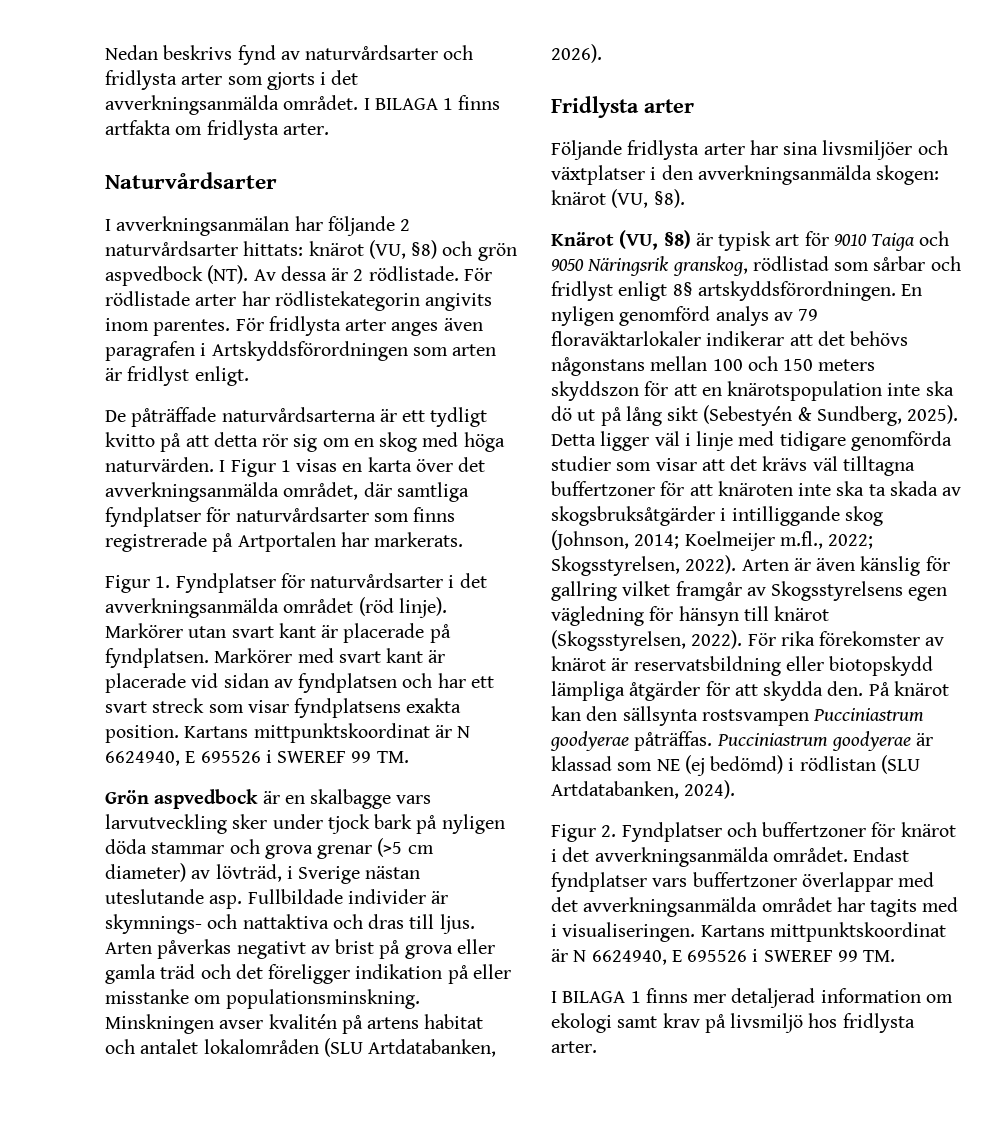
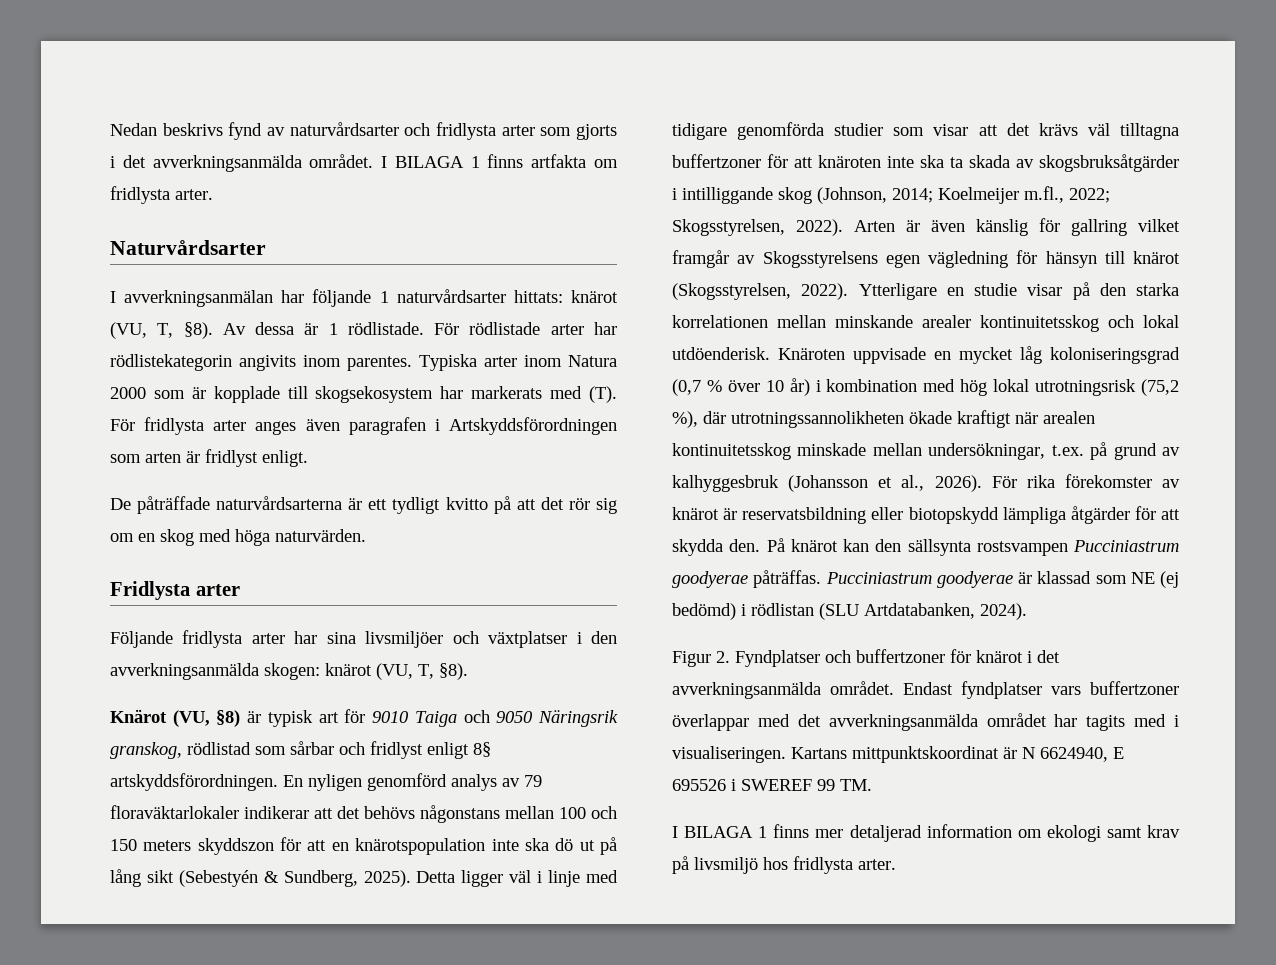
- I avverkningsanmälan har följande 2 naturvårdsarter hittats: knärot (VU, §8) och grön aspvedbock (NT). Av dessa är 2 rödlistade.
+ I avverkningsanmälan har följande 1 naturvårdsarter hittats: knärot (VU, T, §8). Av dessa är 1 rödlistade.
- För fridlysta arter anges även paragrafen i Artskyddsförordningen som arten är fridlyst enligt.
+ Typiska arter inom Natura 2000 som är kopplade till skogsekosystem har markerats med (T). För fridlysta arter anges även paragrafen i Artskyddsförordningen som arten är fridlyst enligt.
- De påträffade naturvårdsarterna är ett tydligt kvitto på att detta rör sig om en skog med höga naturvärden. I Figur 1 visas en karta över det avverkningsanmälda området, där samtliga fyndplatser för naturvårdsarter som finns registrerade på Artportalen har markerats.
- Figur 1. Fyndplatser för naturvårdsarter i det avverkningsanmälda området (röd linje). Markörer utan svart kant är placerade på fyndplatsen. Markörer med svart kant är placerade vid sidan av fyndplatsen och har ett svart streck som visar fyndplatsens exakta position. Kartans mittpunktskoordinat är N 6624940, E 695526 i SWEREF 99 TM.
- Grön aspvedbock är en skalbagge vars larvutveckling sker under tjock bark på nyligen döda stammar och grova grenar (>5 cm diameter) av lövträd, i Sverige nästan uteslutande asp. Fullbildade individer är skymnings- och nattaktiva och dras till ljus. Arten påverkas negativt av brist på grova eller gamla träd och det föreligger indikation på eller misstanke om populationsminskning. Minskningen avser kvalitén på artens habitat och antalet lokalområden (SLU Artdatabanken, 2026).
+ De påträffade naturvårdsarterna är ett tydligt kvitto på att det rör sig om en skog med höga naturvärden.
- Följande fridlysta arter har sina livsmiljöer och växtplatser i den avverkningsanmälda skogen: knärot (VU, §8).
+ Följande fridlysta arter har sina livsmiljöer och växtplatser i den avverkningsanmälda skogen: knärot (VU, T, §8).
+ Ytterligare en studie visar på den starka korrelationen mellan minskande arealer kontinuitetsskog och lokal utdöenderisk. Knäroten uppvisade en mycket låg koloniseringsgrad (0,7 % över 10 år) i kombination med hög lokal utrotningsrisk (75,2 %), där utrotningssannolikheten ökade kraftigt när arealen kontinuitetsskog minskade mellan undersökningar, t.ex. på grund av kalhyggesbruk (Johansson et al., 2026).

